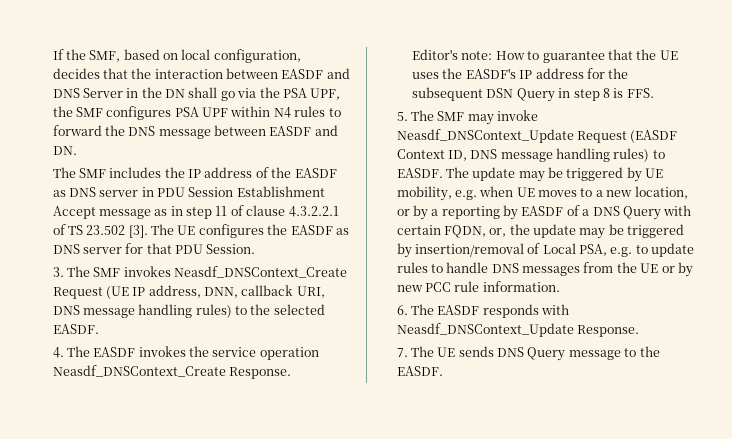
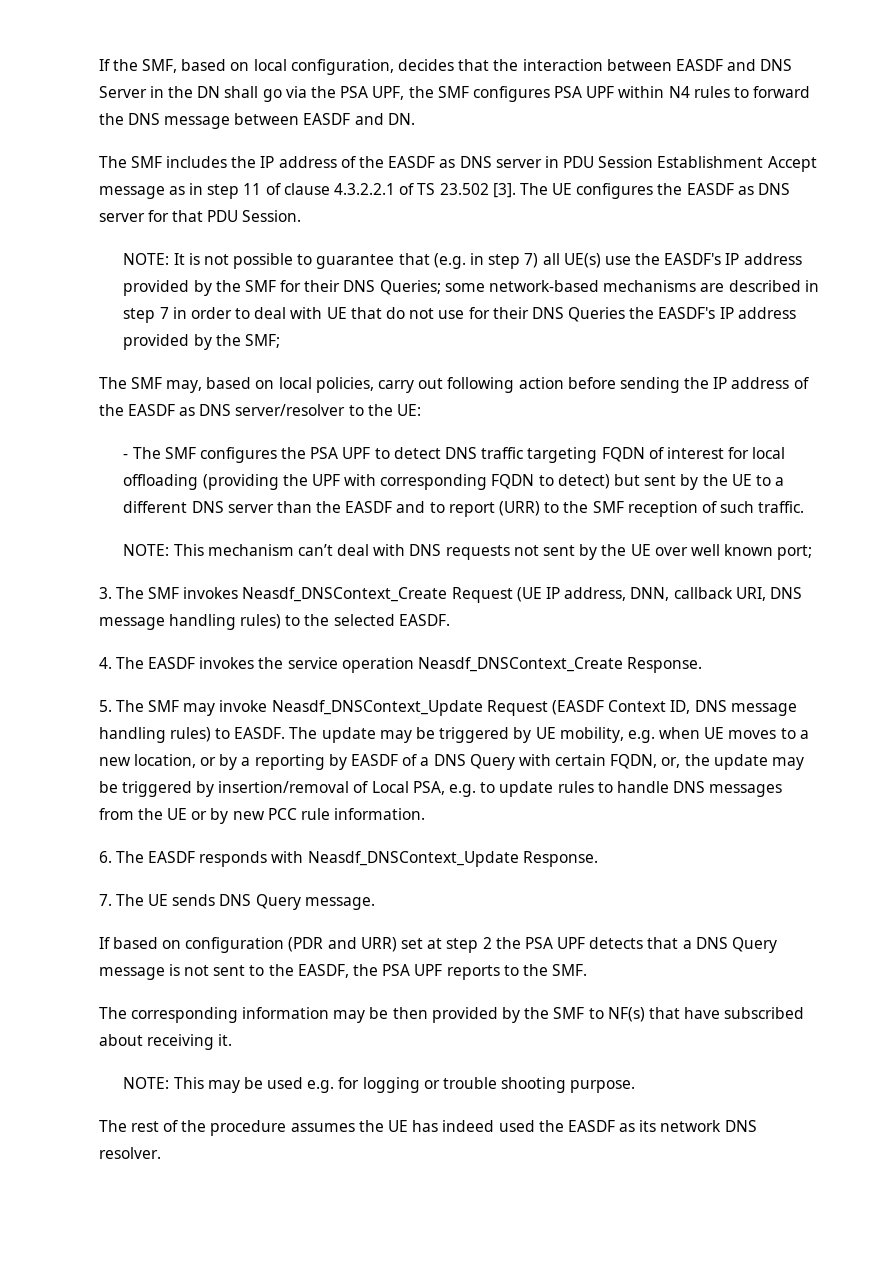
+ NOTE: It is not possible to guarantee that (e.g. in step 7) all UE(s) use the EASDF's IP address provided by the SMF for their DNS Queries; some network-based mechanisms are described in step 7 in order to deal with UE that do not use for their DNS Queries the EASDF's IP address provided by the SMF;
+ The SMF may, based on local policies, carry out following action before sending the IP address of the EASDF as DNS server/resolver to the UE:
+ - The SMF configures the PSA UPF to detect DNS traffic targeting FQDN of interest for local offloading (providing the UPF with corresponding FQDN to detect) but sent by the UE to a different DNS server than the EASDF and to report (URR) to the SMF reception of such traffic.
+ NOTE: This mechanism can’t deal with DNS requests not sent by the UE over well known port;
- Editor's note: How to guarantee that the UE uses the EASDF's IP address for the subsequent DSN Query in step 8 is FFS.
- 7. The UE sends DNS Query message to the EASDF.
+ 7. The UE sends DNS Query message.
+ If based on configuration (PDR and URR) set at step 2 the PSA UPF detects that a DNS Query message is not sent to the EASDF, the PSA UPF reports to the SMF.
+ The corresponding information may be then provided by the SMF to NF(s) that have subscribed about receiving it.
+ NOTE: This may be used e.g. for logging or trouble shooting purpose.
+ The rest of the procedure assumes the UE has indeed used the EASDF as its network DNS resolver.

